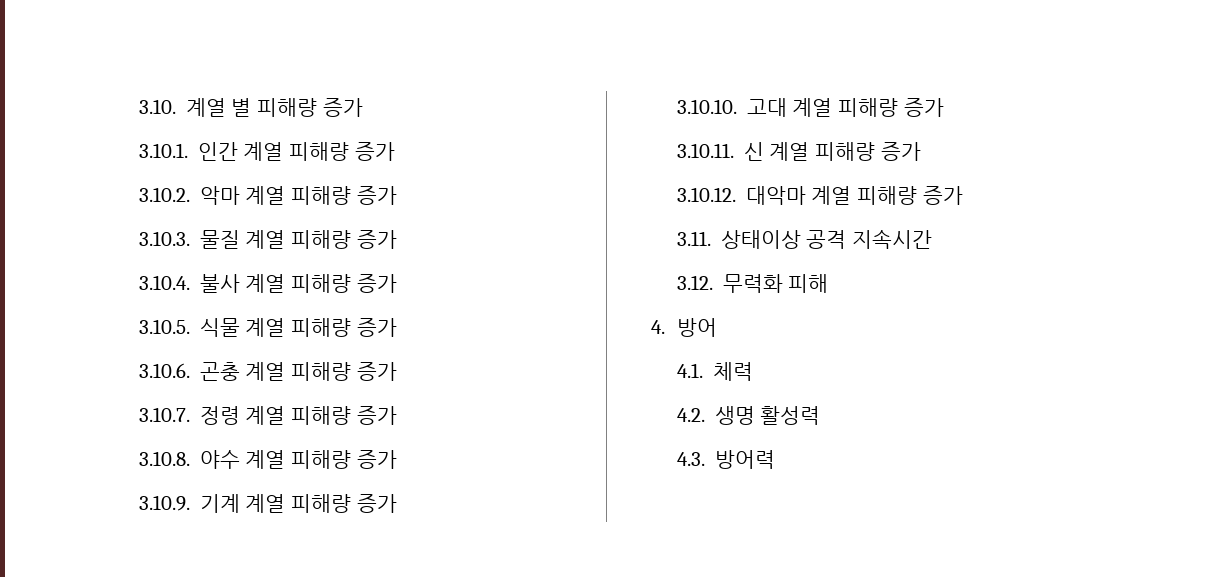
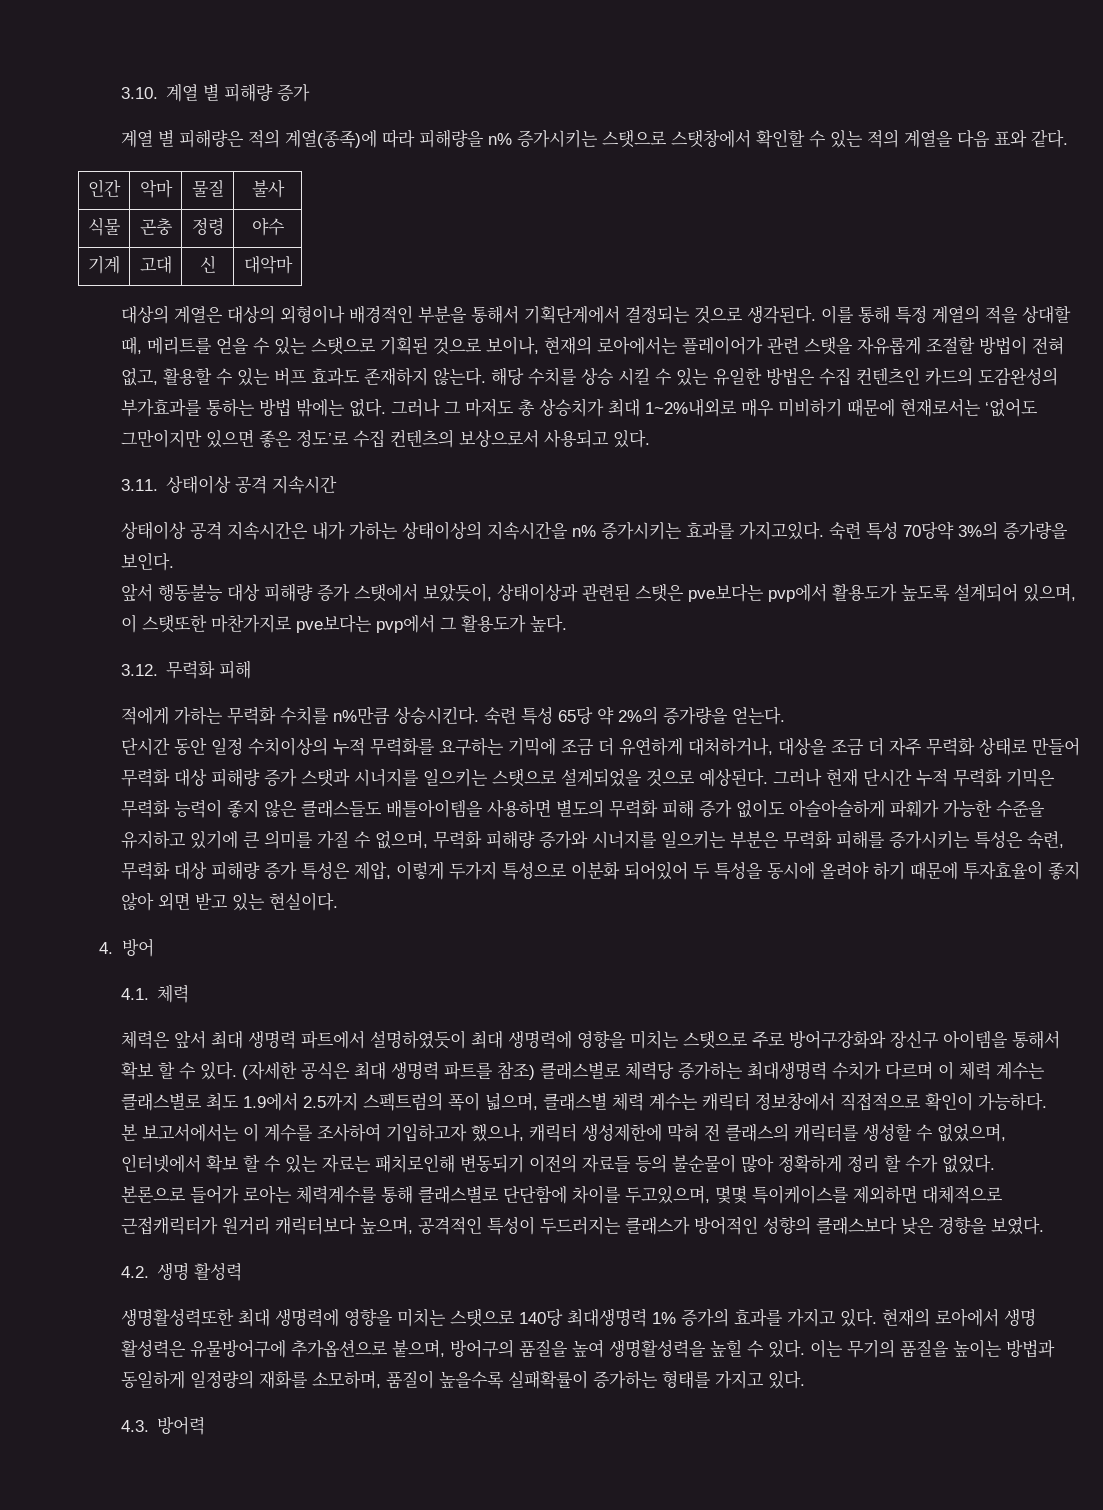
- 3.10.1. 인간 계열 피해량 증가
- 3.10.2. 악마 계열 피해량 증가
- 3.10.3. 물질 계열 피해량 증가
- 3.10.4. 불사 계열 피해량 증가
- 3.10.5. 식물 계열 피해량 증가
- 3.10.6. 곤충 계열 피해량 증가
- 3.10.7. 정령 계열 피해량 증가
- 3.10.8. 야수 계열 피해량 증가
- 3.10.9. 기계 계열 피해량 증가
- 3.10.10. 고대 계열 피해량 증가
- 3.10.11. 신 계열 피해량 증가
- 3.10.12. 대악마 계열 피해량 증가
+ 계열 별 피해량은 적의 계열(종족)에 따라 피해량을 n% 증가시키는 스탯으로 스탯창에서 확인할 수 있는 적의 계열을 다음 표와 같다.
+ 인간 | 악마 | 물질 | 불사
+ 식물 | 곤충 | 정령 | 야수
+ 기계 | 고대 | 신 | 대악마
+ 대상의 계열은 대상의 외형이나 배경적인 부분을 통해서 기획단계에서 결정되는 것으로 생각된다. 이를 통해 특정 계열의 적을 상대할 때, 메리트를 얻을 수 있는 스탯으로 기획된 것으로 보이나, 현재의 로아에서는 플레이어가 관련 스탯을 자유롭게 조절할 방법이 전혀 없고, 활용할 수 있는 버프 효과도 존재하지 않는다. 해당 수치를 상승 시킬 수 있는 유일한 방법은 수집 컨텐츠인 카드의 도감완성의 부가효과를 통하는 방법 밖에는 없다. 그러나 그 마저도 총 상승치가 최대 1~2%내외로 매우 미비하기 때문에 현재로서는 ‘없어도 그만이지만 있으면 좋은 정도’로 수집 컨텐츠의 보상으로서 사용되고 있다.
  3.11. 상태이상 공격 지속시간
+ 상태이상 공격 지속시간은 내가 가하는 상태이상의 지속시간을 n% 증가시키는 효과를 가지고있다. 숙련 특성 70당약 3%의 증가량을 보인다.
+ 앞서 행동불능 대상 피해량 증가 스탯에서 보았듯이, 상태이상과 관련된 스탯은 pve보다는 pvp에서 활용도가 높도록 설계되어 있으며, 이 스탯또한 마찬가지로 pve보다는 pvp에서 그 활용도가 높다.
  3.12. 무력화 피해
+ 적에게 가하는 무력화 수치를 n%만큼 상승시킨다. 숙련 특성 65당 약 2%의 증가량을 얻는다.
+ 단시간 동안 일정 수치이상의 누적 무력화를 요구하는 기믹에 조금 더 유연하게 대처하거나, 대상을 조금 더 자주 무력화 상태로 만들어 무력화 대상 피해량 증가 스탯과 시너지를 일으키는 스탯으로 설계되었을 것으로 예상된다. 그러나 현재 단시간 누적 무력화 기믹은 무력화 능력이 좋지 않은 클래스들도 배틀아이템을 사용하면 별도의 무력화 피해 증가 없이도 아슬아슬하게 파훼가 가능한 수준을 유지하고 있기에 큰 의미를 가질 수 없으며, 무력화 피해량 증가와 시너지를 일으키는 부분은 무력화 피해를 증가시키는 특성은 숙련, 무력화 대상 피해량 증가 특성은 제압, 이렇게 두가지 특성으로 이분화 되어있어 두 특성을 동시에 올려야 하기 때문에 투자효율이 좋지 않아 외면 받고 있는 현실이다.
  4. 방어
  4.1. 체력
+ 체력은 앞서 최대 생명력 파트에서 설명하였듯이 최대 생명력에 영향을 미치는 스탯으로 주로 방어구강화와 장신구 아이템을 통해서 확보 할 수 있다. (자세한 공식은 최대 생명력 파트를 참조) 클래스별로 체력당 증가하는 최대생명력 수치가 다르며 이 체력 계수는 클래스별로 최도 1.9에서 2.5까지 스펙트럼의 폭이 넓으며, 클래스별 체력 계수는 캐릭터 정보창에서 직접적으로 확인이 가능하다.
+ 본 보고서에서는 이 계수를 조사하여 기입하고자 했으나, 캐릭터 생성제한에 막혀 전 클래스의 캐릭터를 생성할 수 없었으며, 인터넷에서 확보 할 수 있는 자료는 패치로인해 변동되기 이전의 자료들 등의 불순물이 많아 정확하게 정리 할 수가 없었다.
+ 본론으로 들어가 로아는 체력계수를 통해 클래스별로 단단함에 차이를 두고있으며, 몇몇 특이케이스를 제외하면 대체적으로 근접캐릭터가 원거리 캐릭터보다 높으며, 공격적인 특성이 두드러지는 클래스가 방어적인 성향의 클래스보다 낮은 경향을 보였다.
  4.2. 생명 활성력
+ 생명활성력또한 최대 생명력에 영향을 미치는 스탯으로 140당 최대생명력 1% 증가의 효과를 가지고 있다. 현재의 로아에서 생명 활성력은 유물방어구에 추가옵션으로 붙으며, 방어구의 품질을 높여 생명활성력을 높힐 수 있다. 이는 무기의 품질을 높이는 방법과 동일하게 일정량의 재화를 소모하며, 품질이 높을수록 실패확률이 증가하는 형태를 가지고 있다.

